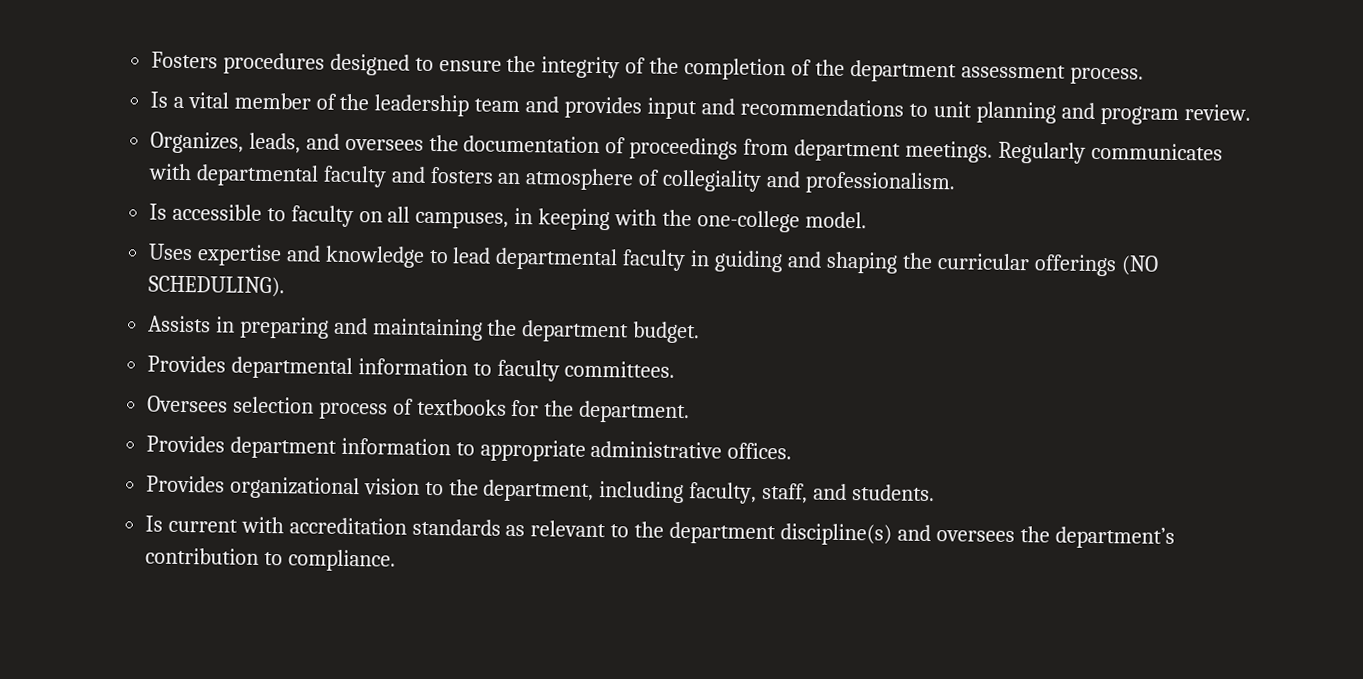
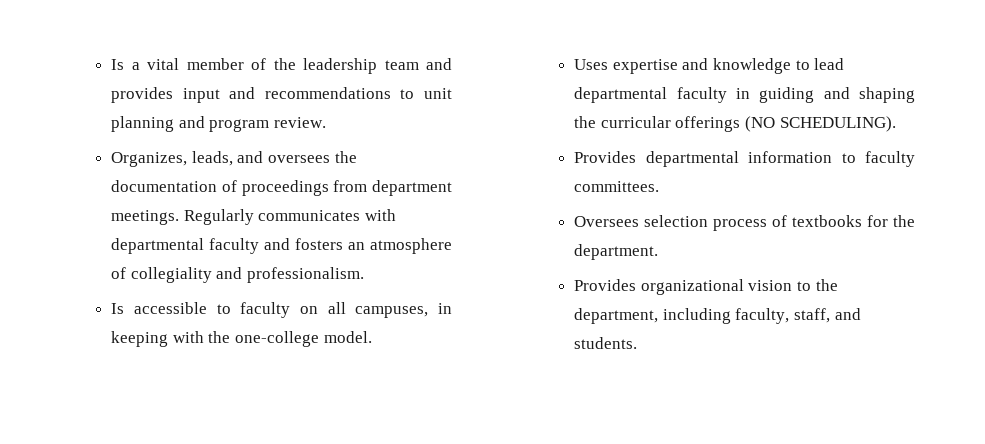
- Fosters procedures designed to ensure the integrity of the completion of the department assessment process.
- Assists in preparing and maintaining the department budget.
- Provides department information to appropriate administrative offices.
- Is current with accreditation standards as relevant to the department discipline(s) and oversees the department’s contribution to compliance.

